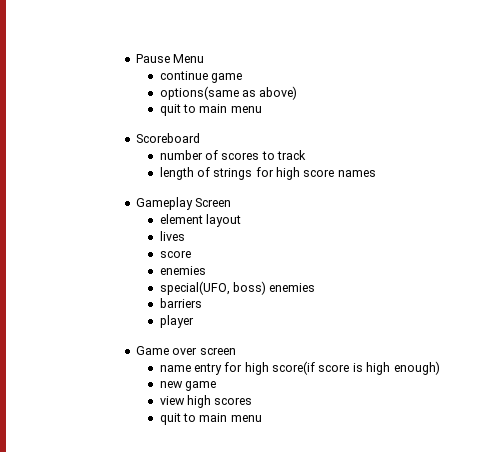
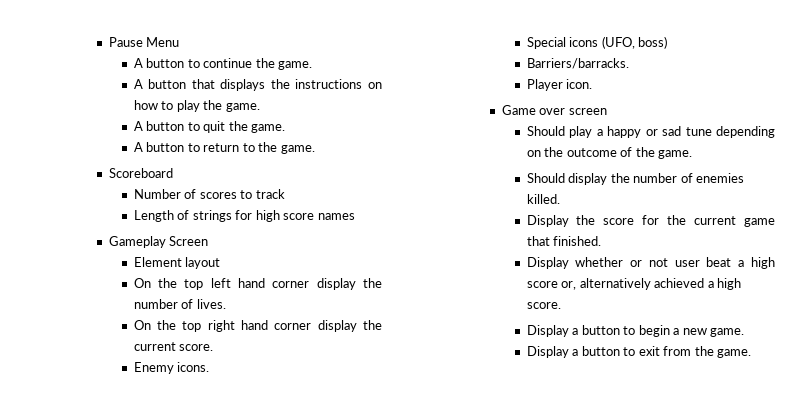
- continue game
- options(same as above)
- quit to main menu
+ A button to continue the game.
+ A button that displays the instructions on how to play the game.
+ A button to quit the game.
+ A button to return to the game.
- number of scores to track
+ Number of scores to track
- length of strings for high score names
+ Length of strings for high score names
- element layout
+ Element layout
- lives
- score
- enemies
- special(UFO, boss) enemies
- barriers
- player
+ On the top left hand corner display the number of lives.
+ On the top right hand corner display the current score.
+ Enemy icons.
+ Special icons (UFO, boss)
+ Barriers/barracks.
+ Player icon.
  Game over screen
- name entry for high score(if score is high enough)
- new game
- view high scores
- quit to main menu
+ Should play a happy or sad tune depending on the outcome of the game.
+ Should display the number of enemies killed.
+ Display the score for the current game that finished.
+ Display whether or not user beat a high score or, alternatively achieved a high score.
+ Display a button to begin a new game.
+ Display a button to exit from the game.

